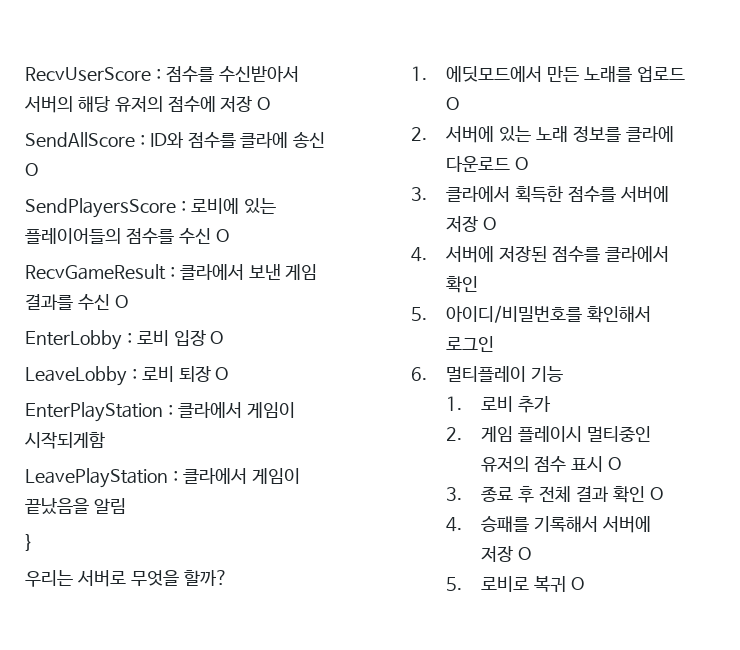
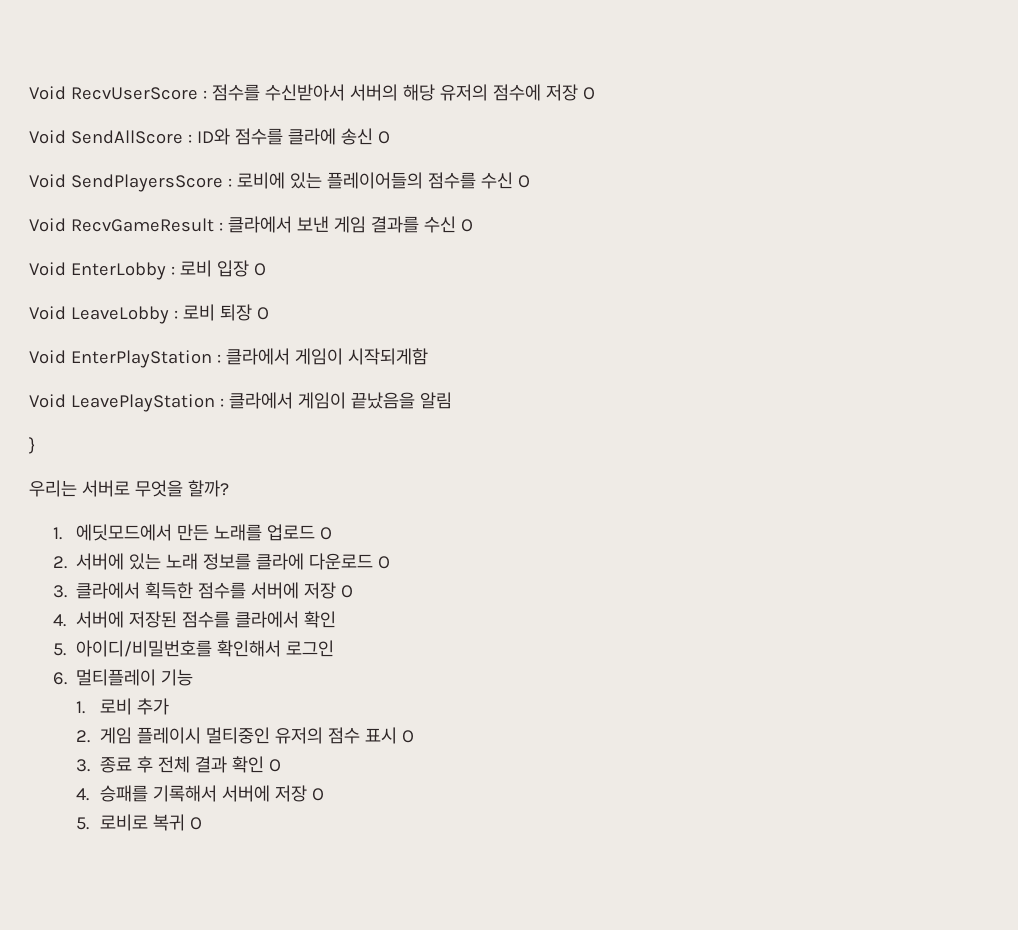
- RecvUserScore : 점수를 수신받아서 서버의 해당 유저의 점수에 저장 O
+ Void RecvUserScore : 점수를 수신받아서 서버의 해당 유저의 점수에 저장 O
- SendAllScore : ID와 점수를 클라에 송신 O
+ Void SendAllScore : ID와 점수를 클라에 송신 O
- SendPlayersScore : 로비에 있는 플레이어들의 점수를 수신 O
+ Void SendPlayersScore : 로비에 있는 플레이어들의 점수를 수신 O
- RecvGameResult : 클라에서 보낸 게임 결과를 수신 O
+ Void RecvGameResult : 클라에서 보낸 게임 결과를 수신 O
- EnterLobby : 로비 입장 O
+ Void EnterLobby : 로비 입장 O
- LeaveLobby : 로비 퇴장 O
+ Void LeaveLobby : 로비 퇴장 O
- EnterPlayStation : 클라에서 게임이 시작되게함
+ Void EnterPlayStation : 클라에서 게임이 시작되게함
- LeavePlayStation : 클라에서 게임이 끝났음을 알림
+ Void LeavePlayStation : 클라에서 게임이 끝났음을 알림

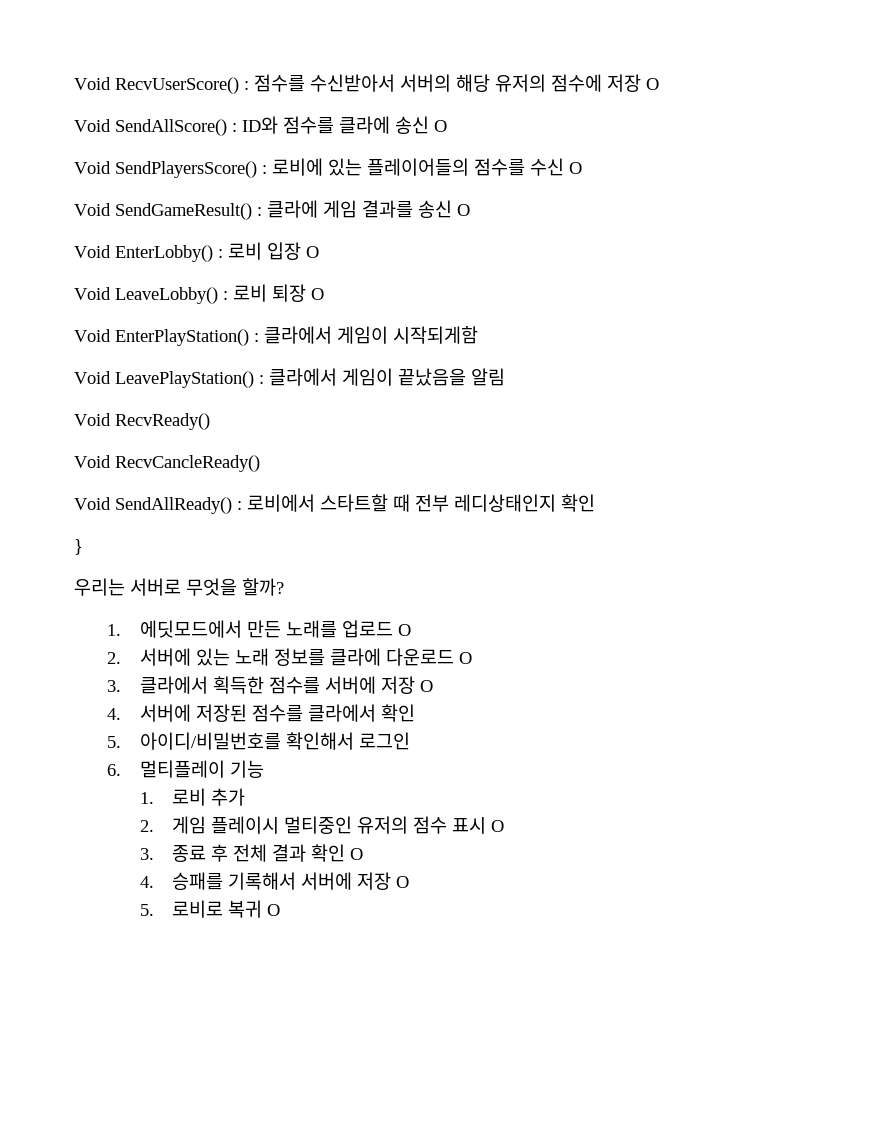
- Void RecvUserScore : 점수를 수신받아서 서버의 해당 유저의 점수에 저장 O
+ Void RecvUserScore() : 점수를 수신받아서 서버의 해당 유저의 점수에 저장 O
- Void SendAllScore : ID와 점수를 클라에 송신 O
+ Void SendAllScore() : ID와 점수를 클라에 송신 O
- Void SendPlayersScore : 로비에 있는 플레이어들의 점수를 수신 O
+ Void SendPlayersScore() : 로비에 있는 플레이어들의 점수를 수신 O
- Void RecvGameResult : 클라에서 보낸 게임 결과를 수신 O
- Void EnterLobby : 로비 입장 O
+ Void SendGameResult() : 클라에 게임 결과를 송신 O
+ Void EnterLobby() : 로비 입장 O
- Void LeaveLobby : 로비 퇴장 O
+ Void LeaveLobby() : 로비 퇴장 O
- Void EnterPlayStation : 클라에서 게임이 시작되게함
+ Void EnterPlayStation() : 클라에서 게임이 시작되게함
- Void LeavePlayStation : 클라에서 게임이 끝났음을 알림
+ Void LeavePlayStation() : 클라에서 게임이 끝났음을 알림
+ Void RecvReady()
+ Void RecvCancleReady()
+ Void SendAllReady() : 로비에서 스타트할 때 전부 레디상태인지 확인

